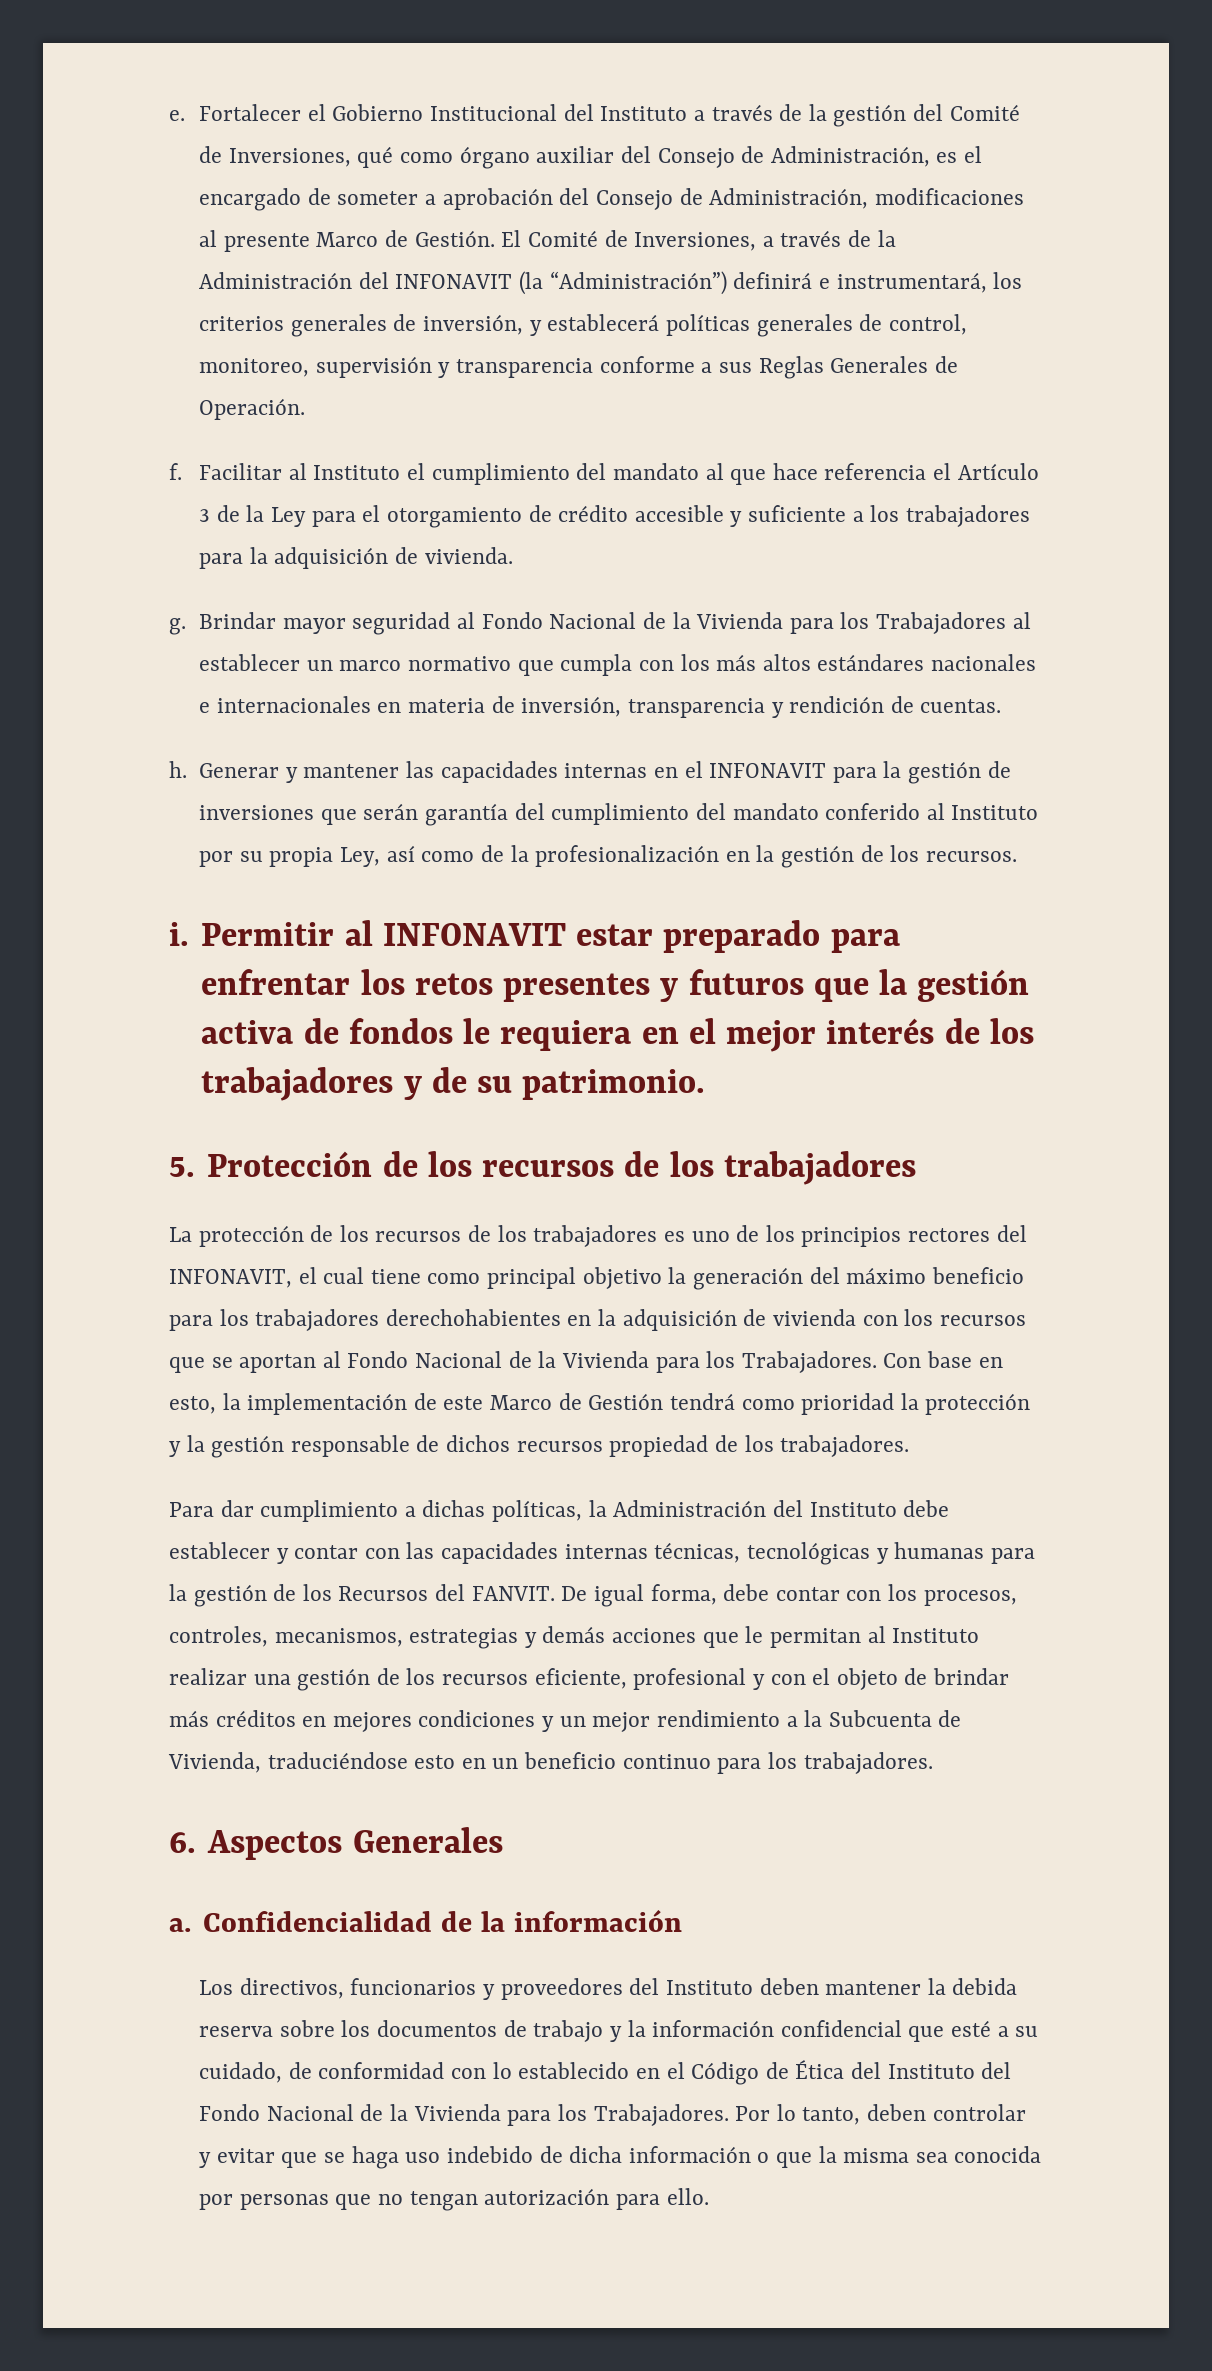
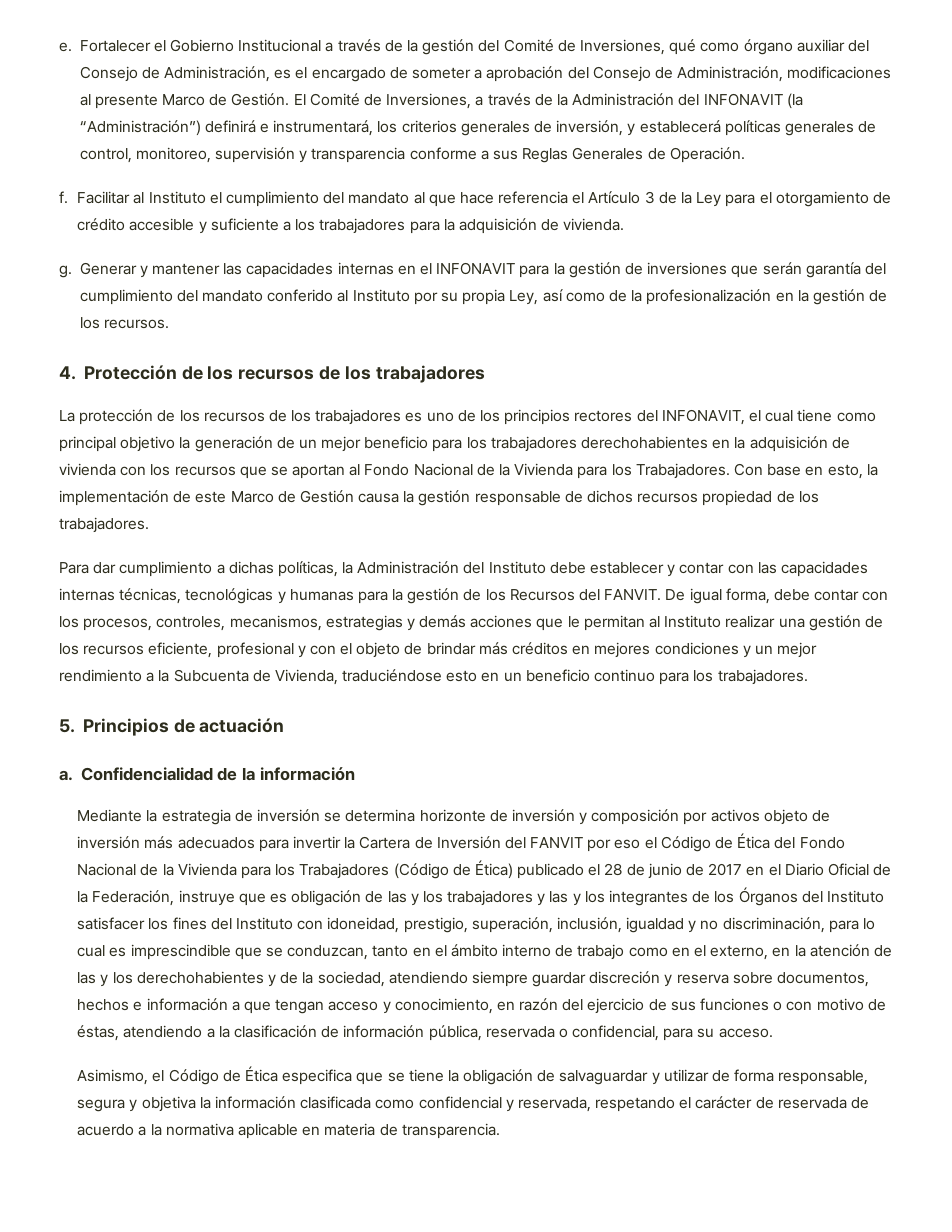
- Fortalecer el Gobierno Institucional del Instituto a través de la gestión del Comité de Inversiones, qué como órgano auxiliar del Consejo de Administración, es el encargado de someter a aprobación del Consejo de Administración, modificaciones al presente Marco de Gestión.
+ Fortalecer el Gobierno Institucional a través de la gestión del Comité de Inversiones, qué como órgano auxiliar del Consejo de Administración, es el encargado de someter a aprobación del Consejo de Administración, modificaciones al presente Marco de Gestión.
- Brindar mayor seguridad al Fondo Nacional de la Vivienda para los Trabajadores al establecer un marco normativo que cumpla con los más altos estándares nacionales e internacionales en materia de inversión, transparencia y rendición de cuentas.
- h.
- i. Permitir al INFONAVIT estar preparado para enfrentar los retos presentes y futuros que la gestión activa de fondos le requiera en el mejor interés de los trabajadores y de su patrimonio.
- 5. Protección de los recursos de los trabajadores
+ 4. Protección de los recursos de los trabajadores
- La protección de los recursos de los trabajadores es uno de los principios rectores del INFONAVIT, el cual tiene como principal objetivo la generación del máximo beneficio para los trabajadores derechohabientes en la adquisición de vivienda con los recursos que se aportan al Fondo Nacional de la Vivienda para los Trabajadores.
+ La protección de los recursos de los trabajadores es uno de los principios rectores del INFONAVIT, el cual tiene como principal objetivo la generación de un mejor beneficio para los trabajadores derechohabientes en la adquisición de vivienda con los recursos que se aportan al Fondo Nacional de la Vivienda para los Trabajadores.
- Con base en esto, la implementación de este Marco de Gestión tendrá como prioridad la protección y la gestión responsable de dichos recursos propiedad de los trabajadores.
+ Con base en esto, la implementación de este Marco de Gestión causa la gestión responsable de dichos recursos propiedad de los trabajadores.
- 6. Aspectos Generales
+ 5. Principios de actuación
- Los directivos, funcionarios y proveedores del Instituto deben mantener la debida reserva sobre los documentos de trabajo y la información confidencial que esté a su cuidado, de conformidad con lo establecido en el Código de Ética del Instituto del Fondo Nacional de la Vivienda para los Trabajadores. Por lo tanto, deben controlar y evitar que se haga uso indebido de dicha información o que la misma sea conocida por personas que no tengan autorización para ello.
+ Mediante la estrategia de inversión se determina horizonte de inversión y composición por activos objeto de inversión más adecuados para invertir la Cartera de Inversión del FANVIT por eso el Código de Ética del Fondo Nacional de la Vivienda para los Trabajadores (Código de Ética) publicado el 28 de junio de 2017 en el Diario Oficial de la Federación, instruye que es obligación de las y los trabajadores y las y los integrantes de los Órganos del Instituto satisfacer los fines del Instituto con idoneidad, prestigio, superación, inclusión, igualdad y no discriminación, para lo cual es imprescindible que se conduzcan, tanto en el ámbito interno de trabajo como en el externo, en la atención de las y los derechohabientes y de la sociedad, atendiendo siempre guardar discreción y reserva sobre documentos, hechos e información a que tengan acceso y conocimiento, en razón del ejercicio de sus funciones o con motivo de éstas, atendiendo a la clasificación de información pública, reservada o confidencial, para su acceso.
+ Asimismo, el Código de Ética especifica que se tiene la obligación de salvaguardar y utilizar de forma responsable, segura y objetiva la información clasificada como confidencial y reservada, respetando el carácter de reservada de acuerdo a la normativa aplicable en materia de transparencia.

